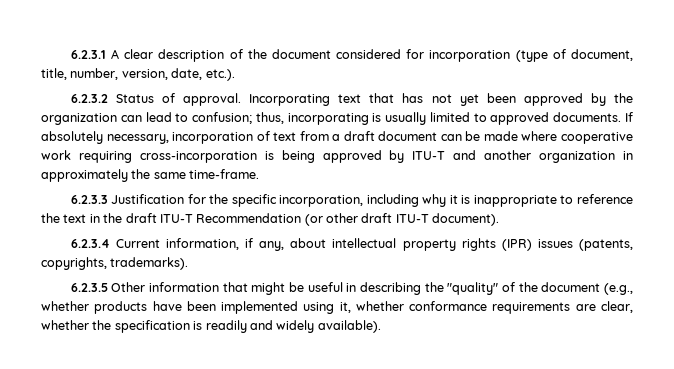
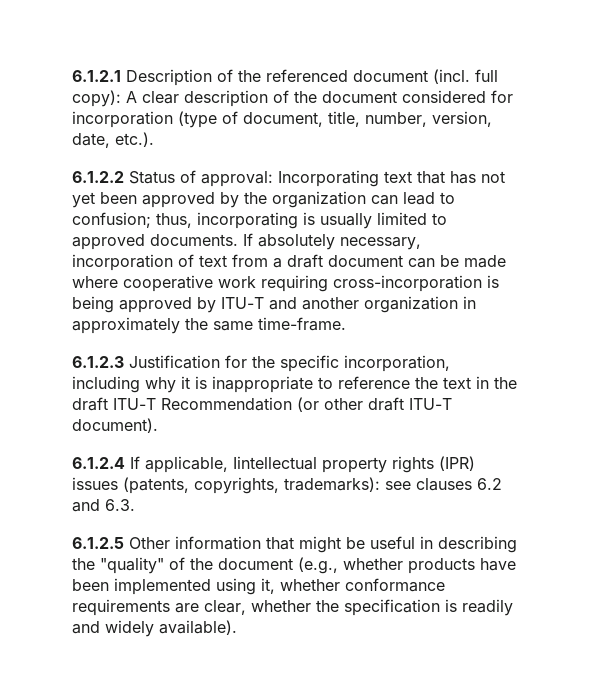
- 6.2.3.1 A clear description of the document considered for incorporation (type of document, title, number, version, date, etc.).
+ 6.1.2.1 Description of the referenced document (incl. full copy): A clear description of the document considered for incorporation (type of document, title, number, version, date, etc.).
- 6.2.3.2 Status of approval. Incorporating text that has not yet been approved by the organization can lead to confusion; thus, incorporating is usually limited to approved documents.
+ 6.1.2.2 Status of approval: Incorporating text that has not yet been approved by the organization can lead to confusion; thus, incorporating is usually limited to approved documents.
- 6.2.3.3 Justification for the specific incorporation, including why it is inappropriate to reference the text in the draft ITU-T Recommendation (or other draft ITU-T document).
+ 6.1.2.3 Justification for the specific incorporation, including why it is inappropriate to reference the text in the draft ITU-T Recommendation (or other draft ITU-T document).
- 6.2.3.4 Current information, if any, about intellectual property rights (IPR) issues (patents, copyrights, trademarks).
- 6.2.3.5 Other information that might be useful in describing the "quality" of the document (e.g., whether products have been implemented using it, whether conformance requirements are clear, whether the specification is readily and widely available).
+ 6.1.2.4 If applicable, Iintellectual property rights (IPR) issues (patents, copyrights, trademarks): see clauses 6.2 and 6.3.
+ 6.1.2.5 Other information that might be useful in describing the "quality" of the document (e.g., whether products have been implemented using it, whether conformance requirements are clear, whether the specification is readily and widely available).

